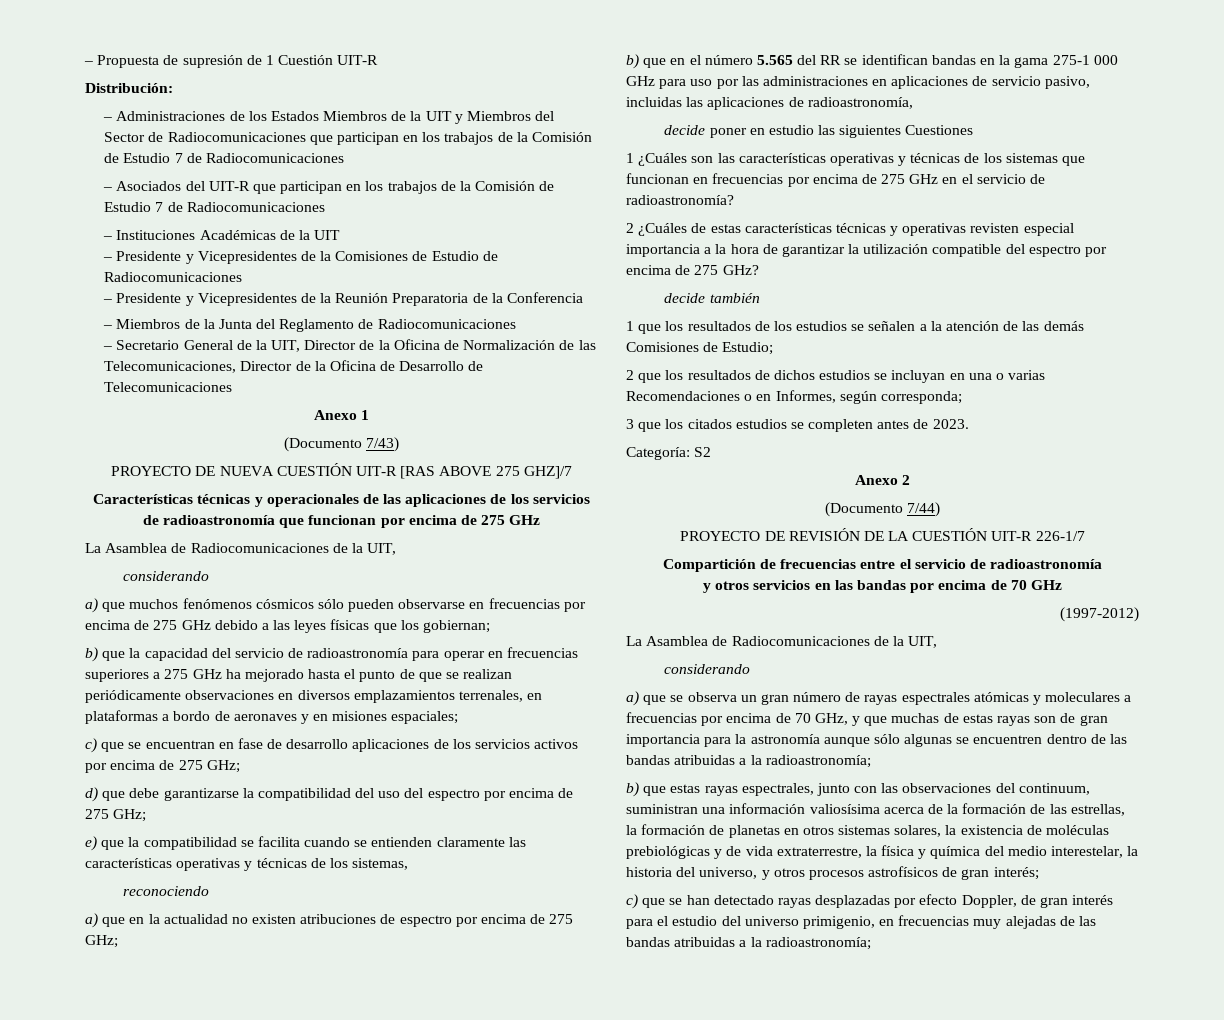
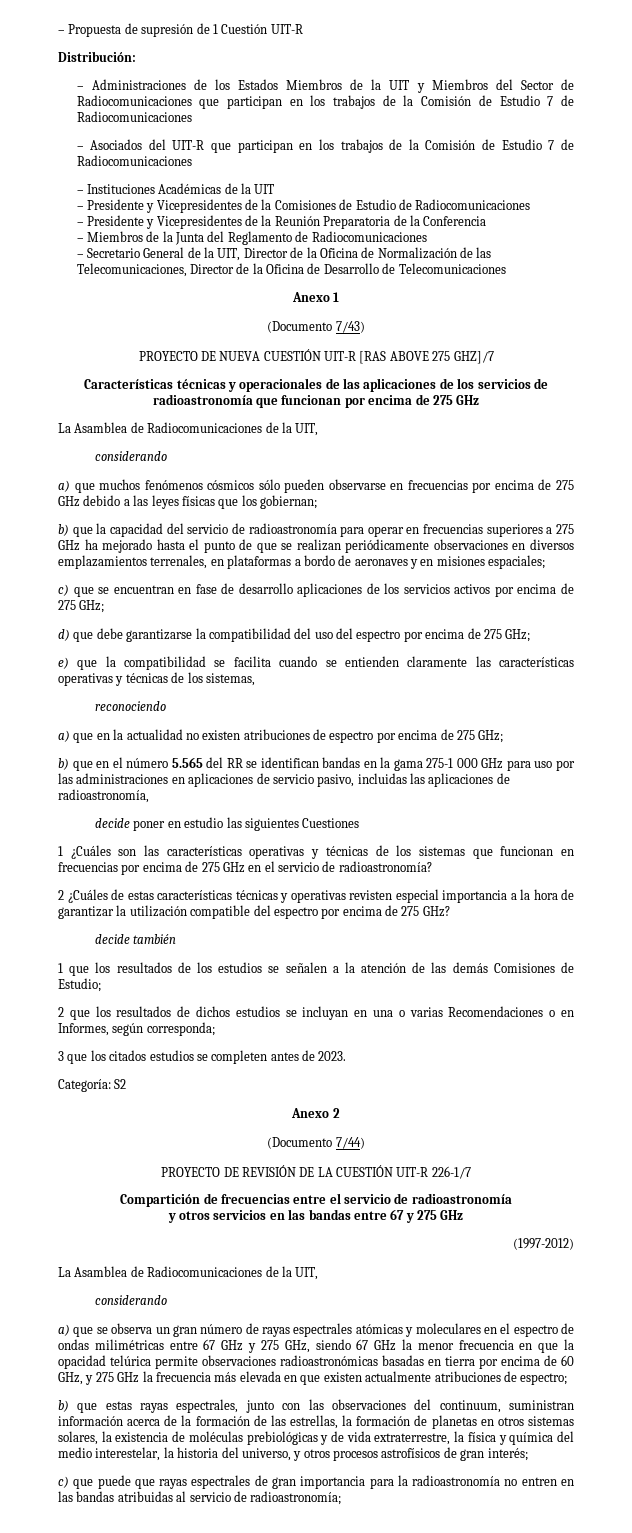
- y otros servicios en las bandas por encima de 70 GHz
+ y otros servicios en las bandas entre 67 y 275 GHz
- a) que se observa un gran número de rayas espectrales atómicas y moleculares a frecuencias por encima de 70 GHz, y que muchas de estas rayas son de gran importancia para la astronomía aunque sólo algunas se encuentren dentro de las bandas atribuidas a la radioastronomía;
+ a) que se observa un gran número de rayas espectrales atómicas y moleculares en el espectro de ondas milimétricas entre 67 GHz y 275 GHz, siendo 67 GHz la menor frecuencia en que la opacidad telúrica permite observaciones radioastronómicas basadas en tierra por encima de 60 GHz, y 275 GHz la frecuencia más elevada en que existen actualmente atribuciones de espectro;
- b) que estas rayas espectrales, junto con las observaciones del continuum, suministran una información valiosísima acerca de la formación de las estrellas, la formación de planetas en otros sistemas solares, la existencia de moléculas prebiológicas y de vida extraterrestre, la física y química del medio interestelar, la historia del universo, y otros procesos astrofísicos de gran interés;
+ b) que estas rayas espectrales, junto con las observaciones del continuum, suministran información acerca de la formación de las estrellas, la formación de planetas en otros sistemas solares, la existencia de moléculas prebiológicas y de vida extraterrestre, la física y química del medio interestelar, la historia del universo, y otros procesos astrofísicos de gran interés;
- c) que se han detectado rayas desplazadas por efecto Doppler, de gran interés para el estudio del universo primigenio, en frecuencias muy alejadas de las bandas atribuidas a la radioastronomía;
+ c) que puede que rayas espectrales de gran importancia para la radioastronomía no entren en las bandas atribuidas al servicio de radioastronomía;

